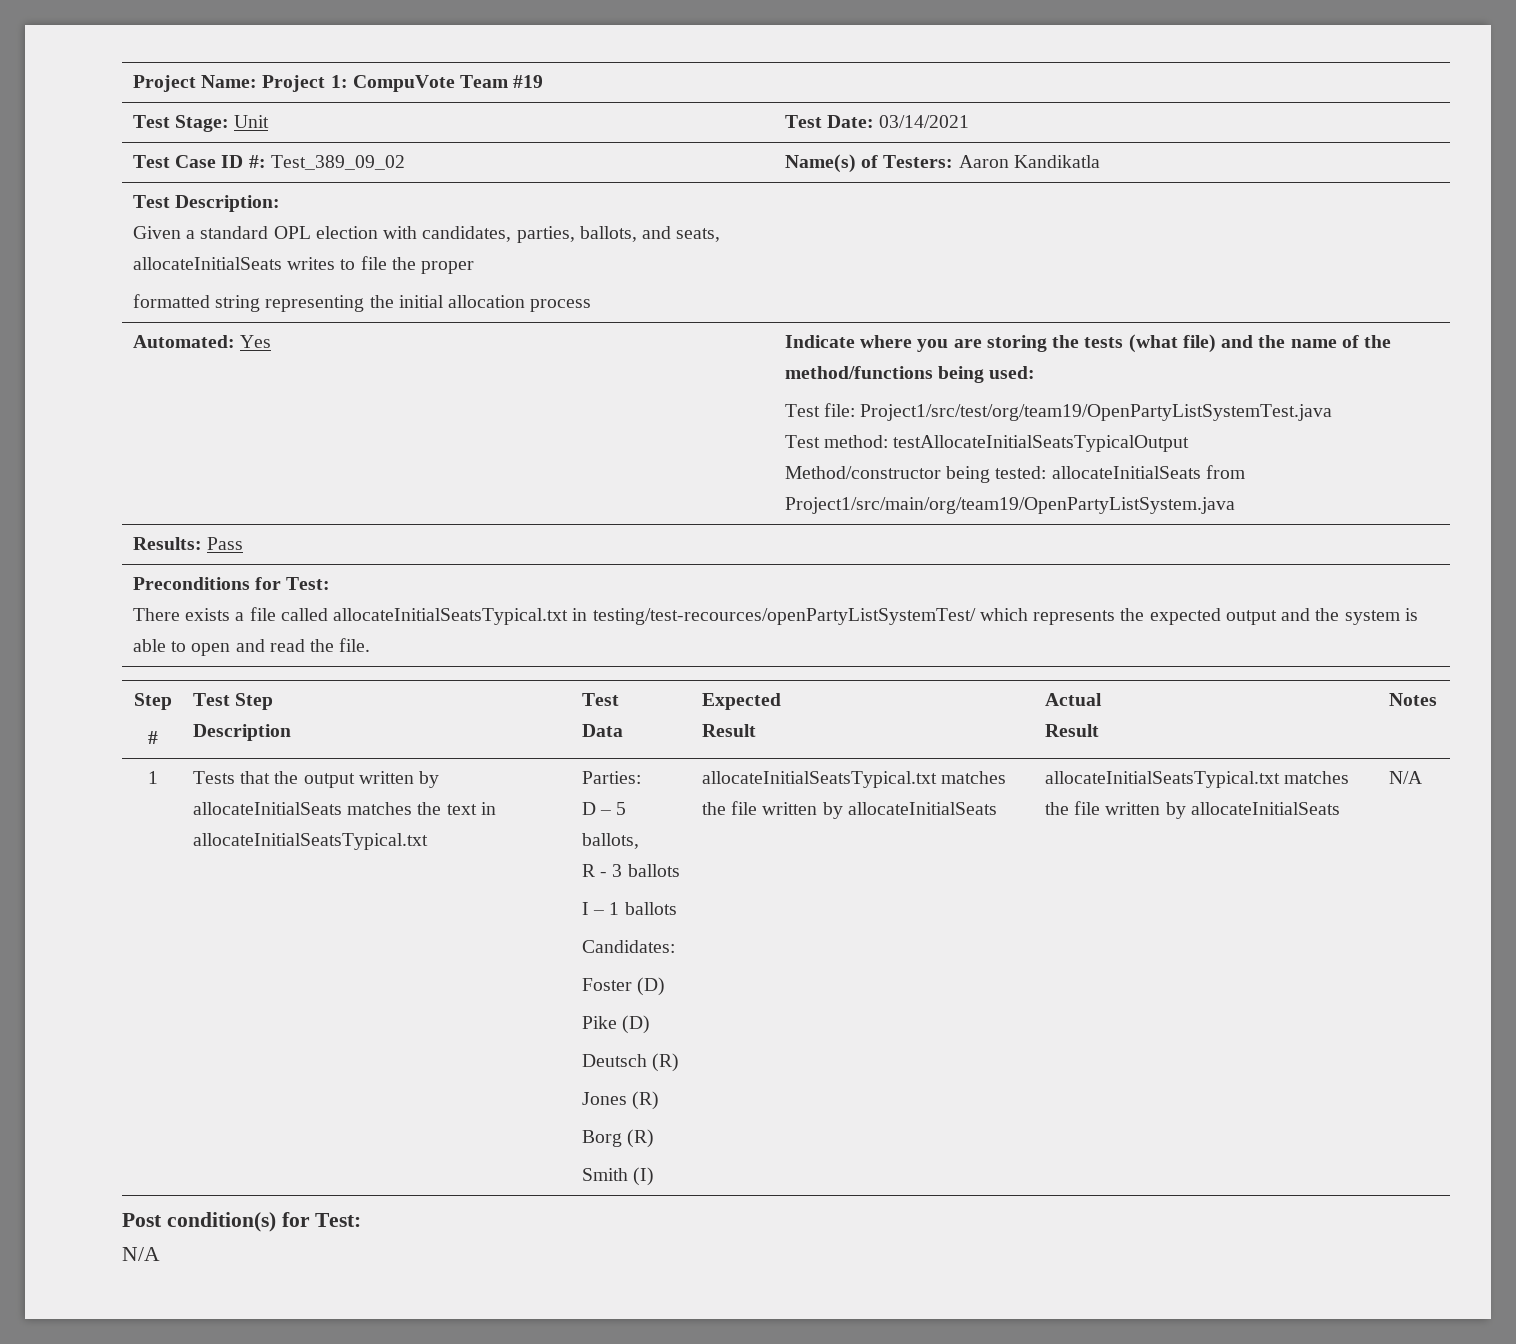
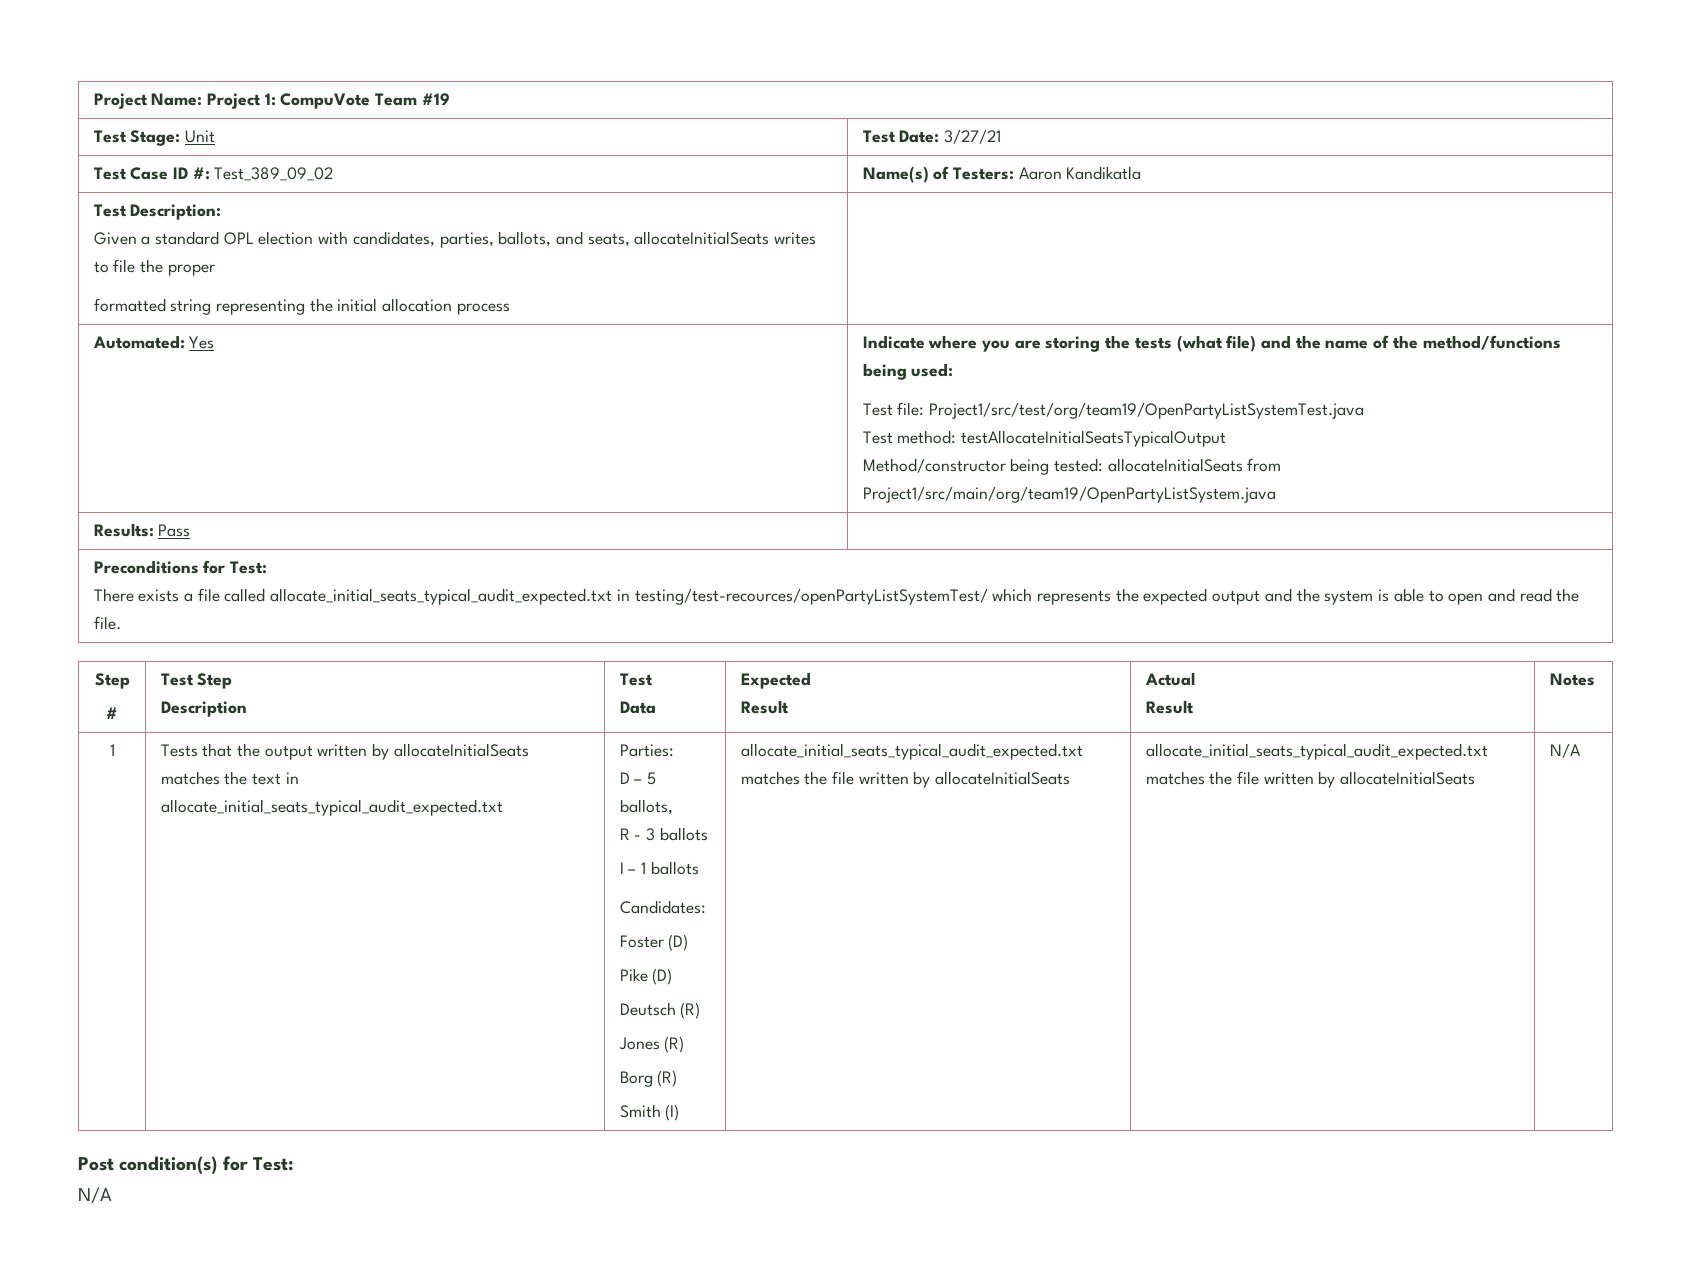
- Test Stage: Unit | Test Date: 03/14/2021
+ Test Stage: Unit | Test Date: 3/27/21
  Preconditions for Test:
- There exists a file called allocateInitialSeatsTypical.txt in testing/test-recources/openPartyListSystemTest/ which represents the expected output and the system is able to open and read the file.
+ There exists a file called allocate_initial_seats_typical_audit_expected.txt in testing/test-recources/openPartyListSystemTest/ which represents the expected output and the system is able to open and read the file.
- Tests that the output written by allocateInitialSeats matches the text in allocateInitialSeatsTypical.txt
+ Tests that the output written by allocateInitialSeats matches the text in allocate_initial_seats_typical_audit_expected.txt
- allocateInitialSeatsTypical.txt matches the file written by allocateInitialSeats | allocateInitialSeatsTypical.txt matches the file written by allocateInitialSeats
+ allocate_initial_seats_typical_audit_expected.txt matches the file written by allocateInitialSeats | allocate_initial_seats_typical_audit_expected.txt matches the file written by allocateInitialSeats

